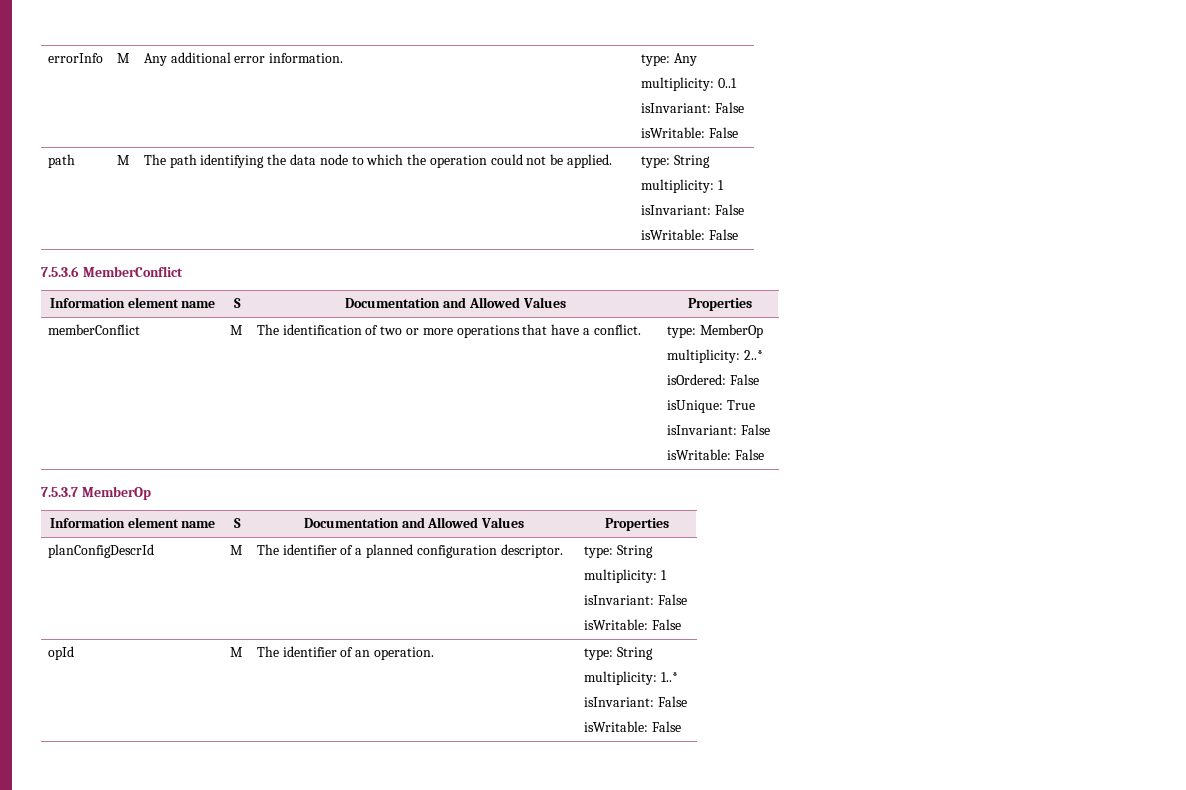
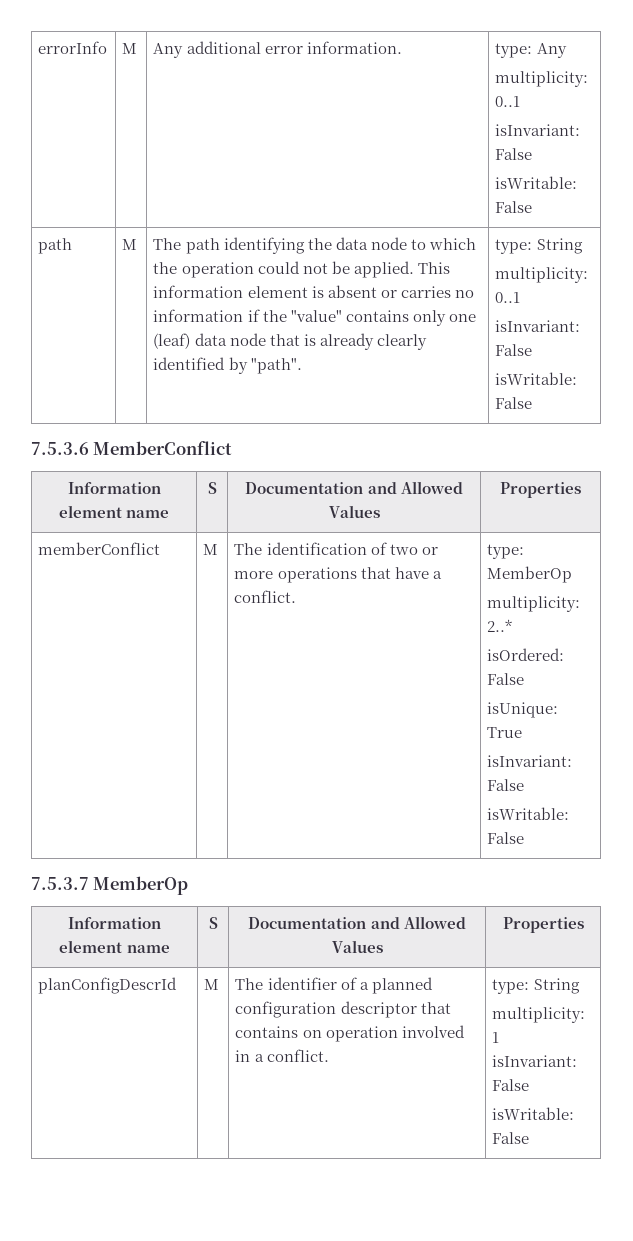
- The path identifying the data node to which the operation could not be applied. | type: String
- multiplicity: 1
+ The path identifying the data node to which the operation could not be applied. This information element is absent or carries no information if the "value" contains only one (leaf) data node that is already clearly identified by "path". | type: String
+ multiplicity: 0..1
- planConfigDescrId | M | The identifier of a planned configuration descriptor. | type: String
+ planConfigDescrId | M | The identifier of a planned configuration descriptor that contains on operation involved in a conflict. | type: String
  multiplicity: 1
- isInvariant: False
- isWritable: False
- opId | M | The identifier of an operation. | type: String
- multiplicity: 1..*

